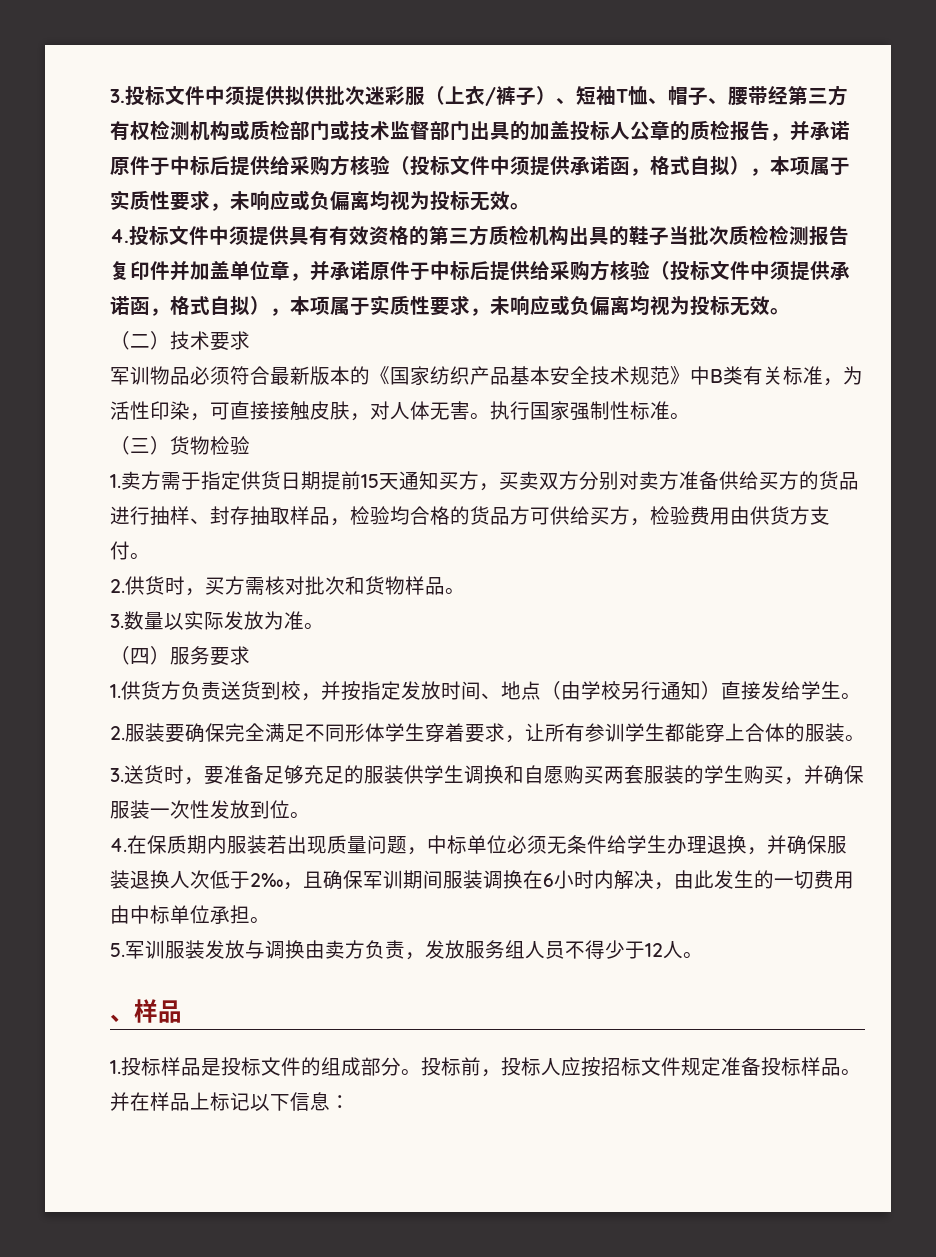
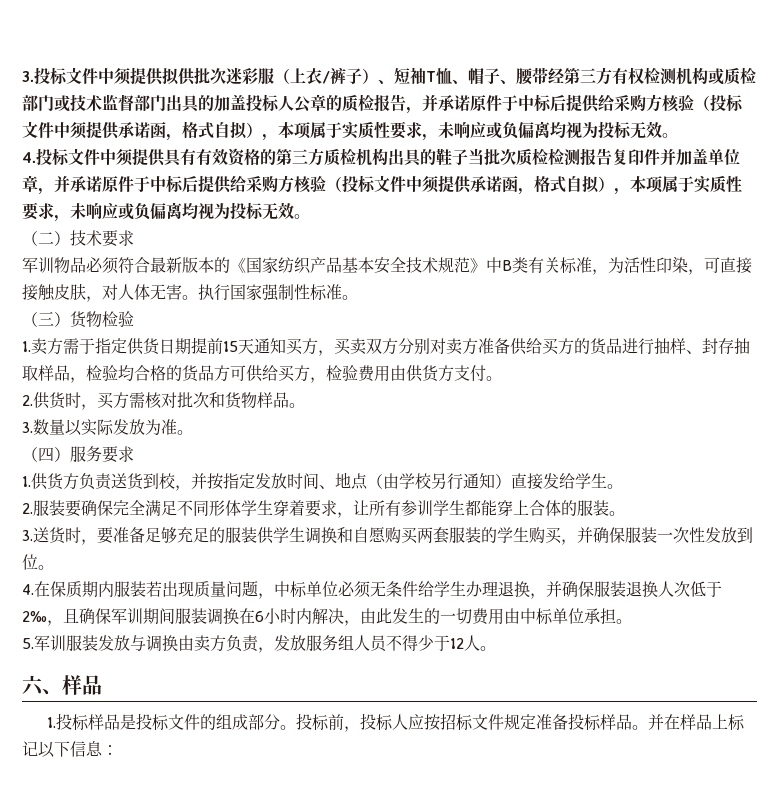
- 、样品
+ 六、样品

